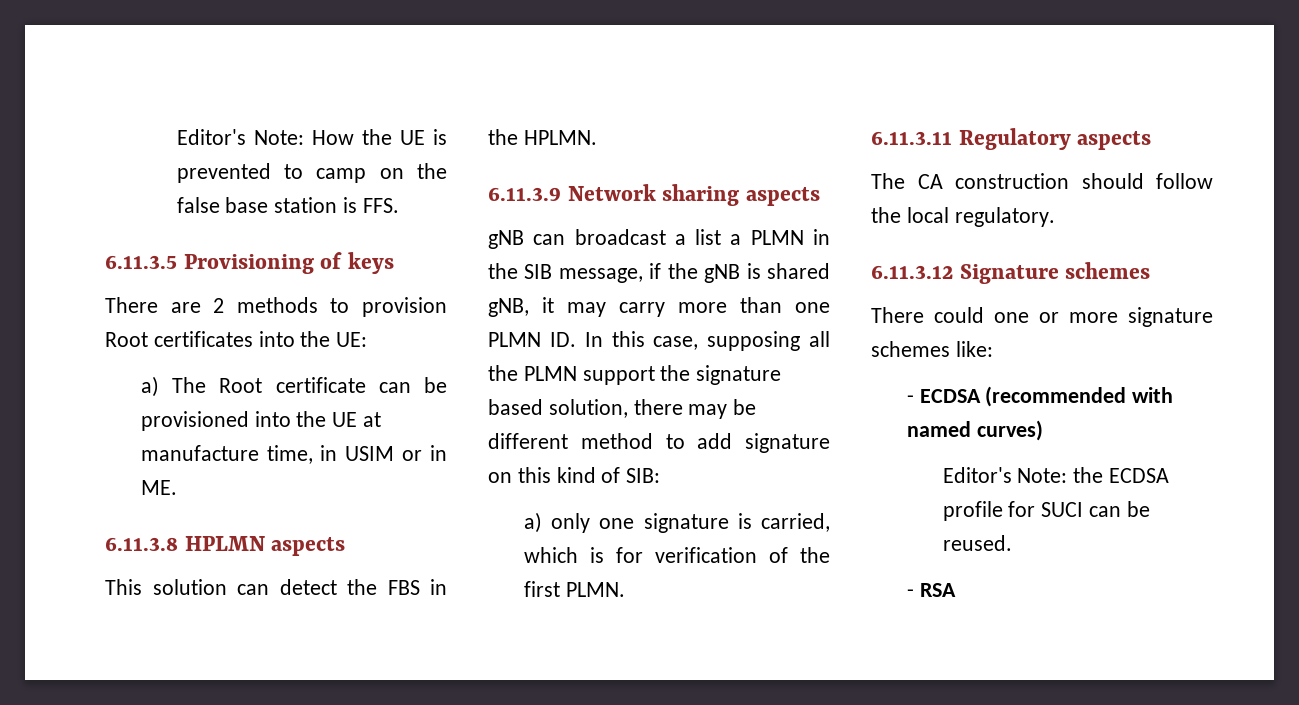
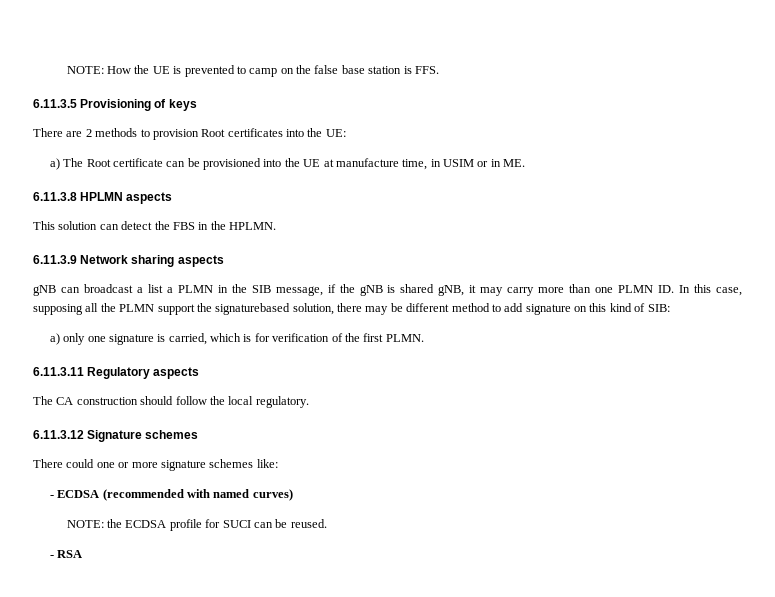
- Editor's Note: How the UE is prevented to camp on the false base station is FFS.
+ NOTE: How the UE is prevented to camp on the false base station is FFS.
- gNB can broadcast a list a PLMN in the SIB message, if the gNB is shared gNB, it may carry more than one PLMN ID. In this case, supposing all the PLMN support the signature based solution, there may be different method to add signature on this kind of SIB:
+ gNB can broadcast a list a PLMN in the SIB message, if the gNB is shared gNB, it may carry more than one PLMN ID. In this case, supposing all the PLMN support the signaturebased solution, there may be different method to add signature on this kind of SIB:
- Editor's Note: the ECDSA profile for SUCI can be reused.
+ NOTE: the ECDSA profile for SUCI can be reused.

